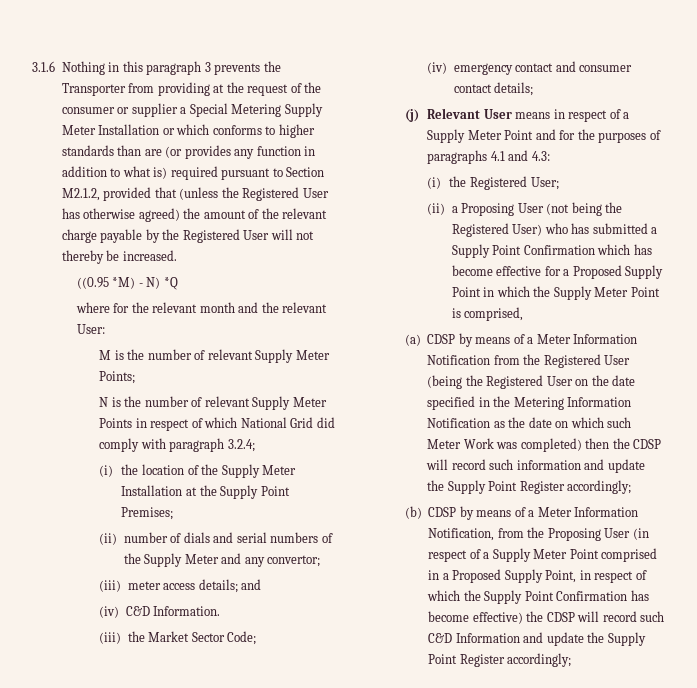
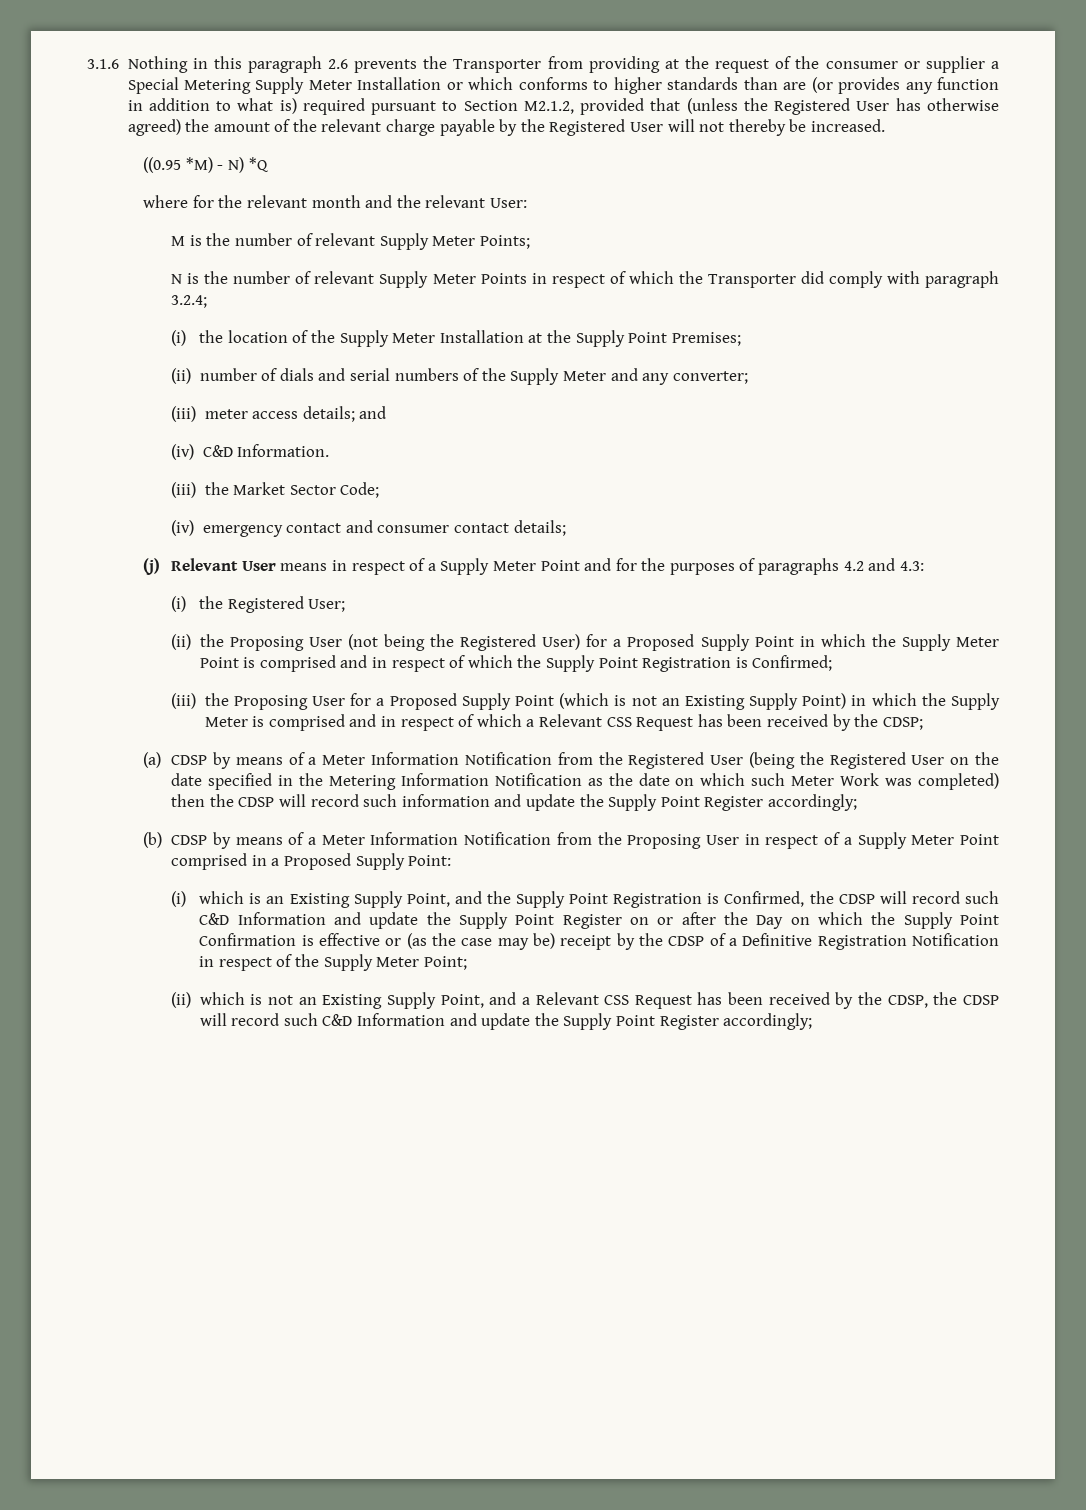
- 3.1.6 Nothing in this paragraph 3 prevents the Transporter from providing at the request of the consumer or supplier a Special Metering Supply Meter Installation or which conforms to higher standards than are (or provides any function in addition to what is) required pursuant to Section M2.1.2, provided that (unless the Registered User has otherwise agreed) the amount of the relevant charge payable by the Registered User will not thereby be increased.
+ 3.1.6 Nothing in this paragraph 2.6 prevents the Transporter from providing at the request of the consumer or supplier a Special Metering Supply Meter Installation or which conforms to higher standards than are (or provides any function in addition to what is) required pursuant to Section M2.1.2, provided that (unless the Registered User has otherwise agreed) the amount of the relevant charge payable by the Registered User will not thereby be increased.
- N is the number of relevant Supply Meter Points in respect of which National Grid did comply with paragraph 3.2.4;
+ N is the number of relevant Supply Meter Points in respect of which the Transporter did comply with paragraph 3.2.4;
- (ii) number of dials and serial numbers of the Supply Meter and any convertor;
+ (ii) number of dials and serial numbers of the Supply Meter and any converter;
- (j) Relevant User means in respect of a Supply Meter Point and for the purposes of paragraphs 4.1 and 4.3:
+ (j) Relevant User means in respect of a Supply Meter Point and for the purposes of paragraphs 4.2 and 4.3:
- (ii) a Proposing User (not being the Registered User) who has submitted a Supply Point Confirmation which has become effective for a Proposed Supply Point in which the Supply Meter Point is comprised,
+ (ii) the Proposing User (not being the Registered User) for a Proposed Supply Point in which the Supply Meter Point is comprised and in respect of which the Supply Point Registration is Confirmed;
+ (iii) the Proposing User for a Proposed Supply Point (which is not an Existing Supply Point) in which the Supply Meter is comprised and in respect of which a Relevant CSS Request has been received by the CDSP;
- (b) CDSP by means of a Meter Information Notification, from the Proposing User (in respect of a Supply Meter Point comprised in a Proposed Supply Point, in respect of which the Supply Point Confirmation has become effective) the CDSP will record such C&D Information and update the Supply Point Register accordingly;
+ (b) CDSP by means of a Meter Information Notification from the Proposing User in respect of a Supply Meter Point comprised in a Proposed Supply Point:
+ (i) which is an Existing Supply Point, and the Supply Point Registration is Confirmed, the CDSP will record such C&D Information and update the Supply Point Register on or after the Day on which the Supply Point Confirmation is effective or (as the case may be) receipt by the CDSP of a Definitive Registration Notification in respect of the Supply Meter Point;
+ (ii) which is not an Existing Supply Point, and a Relevant CSS Request has been received by the CDSP, the CDSP will record such C&D Information and update the Supply Point Register accordingly;

